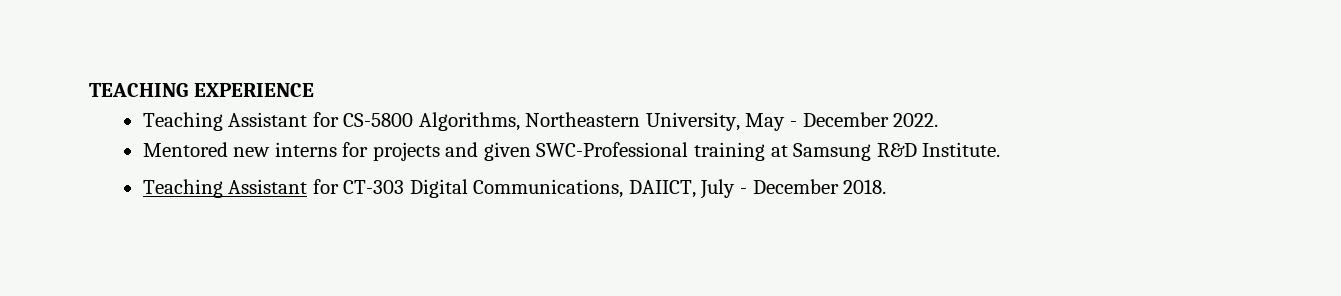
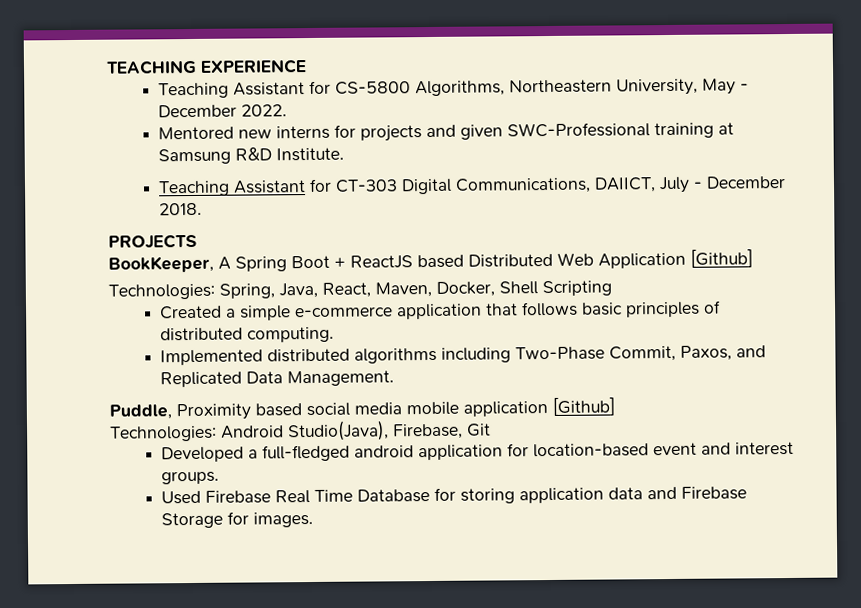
+ PROJECTS
+ BookKeeper, A Spring Boot + ReactJS based Distributed Web Application [Github]
+ Technologies: Spring, Java, React, Maven, Docker, Shell Scripting
+ Created a simple e-commerce application that follows basic principles of distributed computing.
+ Implemented distributed algorithms including Two-Phase Commit, Paxos, and Replicated Data Management.
+ Puddle, Proximity based social media mobile application [Github]
+ Technologies: Android Studio(Java), Firebase, Git
+ Developed a full-fledged android application for location-based event and interest groups.
+ Used Firebase Real Time Database for storing application data and Firebase Storage for images.

